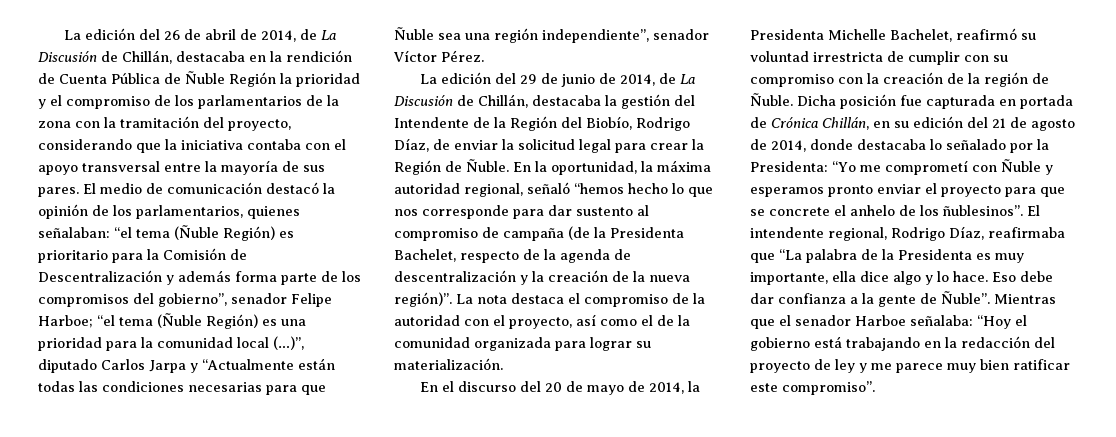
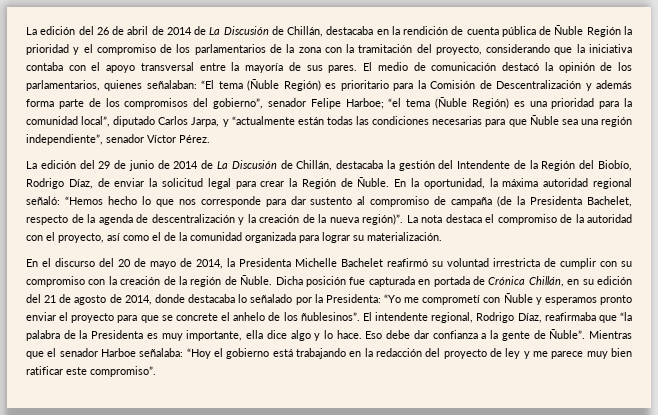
- La edición del 26 de abril de 2014, de La Discusión de Chillán, destacaba en la rendición de Cuenta Pública de Ñuble Región la prioridad y el compromiso de los parlamentarios de la zona con la tramitación del proyecto, considerando que la iniciativa contaba con el apoyo transversal entre la mayoría de sus pares.
+ La edición del 26 de abril de 2014 de La Discusión de Chillán, destacaba en la rendición de cuenta pública de Ñuble Región la prioridad y el compromiso de los parlamentarios de la zona con la tramitación del proyecto, considerando que la iniciativa contaba con el apoyo transversal entre la mayoría de sus pares.
- El medio de comunicación destacó la opinión de los parlamentarios, quienes señalaban: “el tema (Ñuble Región) es prioritario para la Comisión de Descentralización y además forma parte de los compromisos del gobierno”, senador Felipe Harboe; “el tema (Ñuble Región) es una prioridad para la comunidad local (…)”, diputado Carlos Jarpa y “Actualmente están todas las condiciones necesarias para que Ñuble sea una región independiente”, senador Víctor Pérez.
+ El medio de comunicación destacó la opinión de los parlamentarios, quienes señalaban: “El tema (Ñuble Región) es prioritario para la Comisión de Descentralización y además forma parte de los compromisos del gobierno”, senador Felipe Harboe; “el tema (Ñuble Región) es una prioridad para la comunidad local”, diputado Carlos Jarpa, y “actualmente están todas las condiciones necesarias para que Ñuble sea una región independiente”, senador Víctor Pérez.
- La edición del 29 de junio de 2014, de La Discusión de Chillán, destacaba la gestión del Intendente de la Región del Biobío, Rodrigo Díaz, de enviar la solicitud legal para crear la Región de Ñuble.
+ La edición del 29 de junio de 2014 de La Discusión de Chillán, destacaba la gestión del Intendente de la Región del Biobío, Rodrigo Díaz, de enviar la solicitud legal para crear la Región de Ñuble.
- En la oportunidad, la máxima autoridad regional, señaló “hemos hecho lo que nos corresponde para dar sustento al compromiso de campaña (de la Presidenta Bachelet, respecto de la agenda de descentralización y la creación de la nueva región)”.
+ En la oportunidad, la máxima autoridad regional señaló: “Hemos hecho lo que nos corresponde para dar sustento al compromiso de campaña (de la Presidenta Bachelet, respecto de la agenda de descentralización y la creación de la nueva región)”.
- En el discurso del 20 de mayo de 2014, la Presidenta Michelle Bachelet, reafirmó su voluntad irrestricta de cumplir con su compromiso con la creación de la región de Ñuble.
+ En el discurso del 20 de mayo de 2014, la Presidenta Michelle Bachelet reafirmó su voluntad irrestricta de cumplir con su compromiso con la creación de la región de Ñuble.
- El intendente regional, Rodrigo Díaz, reafirmaba que “La palabra de la Presidenta es muy importante, ella dice algo y lo hace.
+ El intendente regional, Rodrigo Díaz, reafirmaba que “la palabra de la Presidenta es muy importante, ella dice algo y lo hace.

